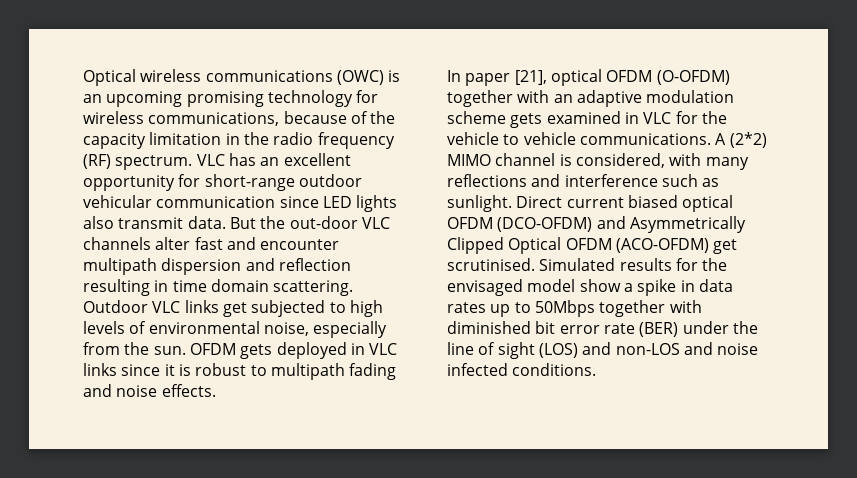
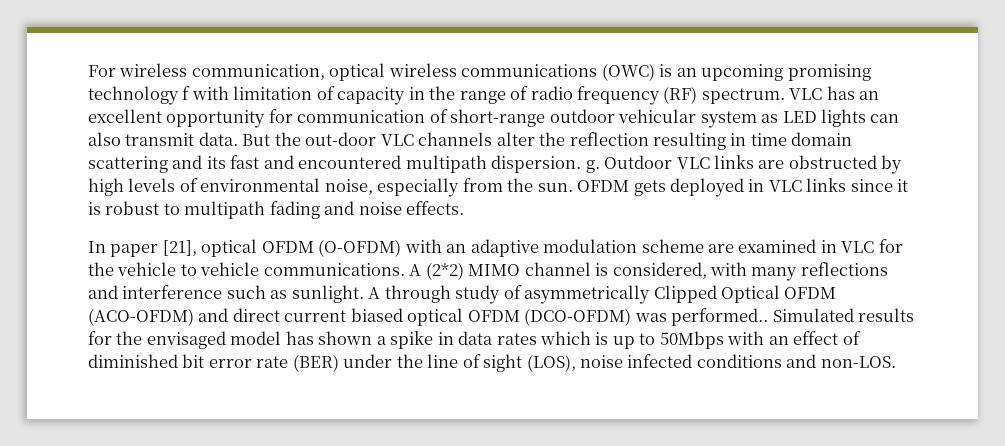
- Optical wireless communications (OWC) is an upcoming promising technology for wireless communications, because of the capacity limitation in the radio frequency (RF) spectrum.
+ For wireless communication, optical wireless communications (OWC) is an upcoming promising technology f with limitation of capacity in the range of radio frequency (RF) spectrum.
- VLC has an excellent opportunity for short-range outdoor vehicular communication since LED lights also transmit data.
+ VLC has an excellent opportunity for communication of short-range outdoor vehicular system as LED lights can also transmit data.
- But the out-door VLC channels alter fast and encounter multipath dispersion and reflection resulting in time domain scattering. Outdoor VLC links get subjected to high levels of environmental noise, especially from the sun.
+ But the out-door VLC channels alter the reflection resulting in time domain scattering and its fast and encountered multipath dispersion. g. Outdoor VLC links are obstructed by high levels of environmental noise, especially from the sun.
- In paper [21], optical OFDM (O-OFDM) together with an adaptive modulation scheme gets examined in VLC for the vehicle to vehicle communications.
+ In paper [21], optical OFDM (O-OFDM) with an adaptive modulation scheme are examined in VLC for the vehicle to vehicle communications.
- Direct current biased optical OFDM (DCO-OFDM) and Asymmetrically Clipped Optical OFDM (ACO-OFDM) get scrutinised.
+ A through study of asymmetrically Clipped Optical OFDM (ACO-OFDM) and direct current biased optical OFDM (DCO-OFDM) was performed..
- Simulated results for the envisaged model show a spike in data rates up to 50Mbps together with diminished bit error rate (BER) under the line of sight (LOS) and non-LOS and noise infected conditions.
+ Simulated results for the envisaged model has shown a spike in data rates which is up to 50Mbps with an effect of diminished bit error rate (BER) under the line of sight (LOS), noise infected conditions and non-LOS.

